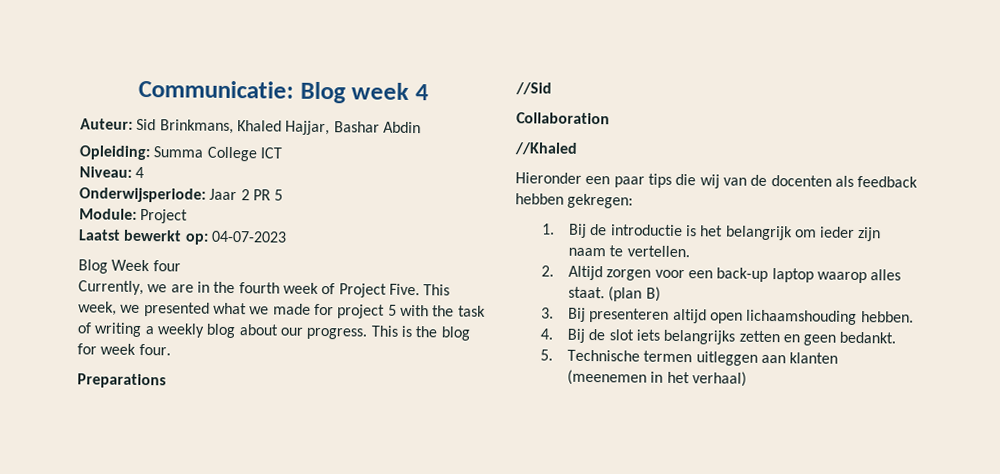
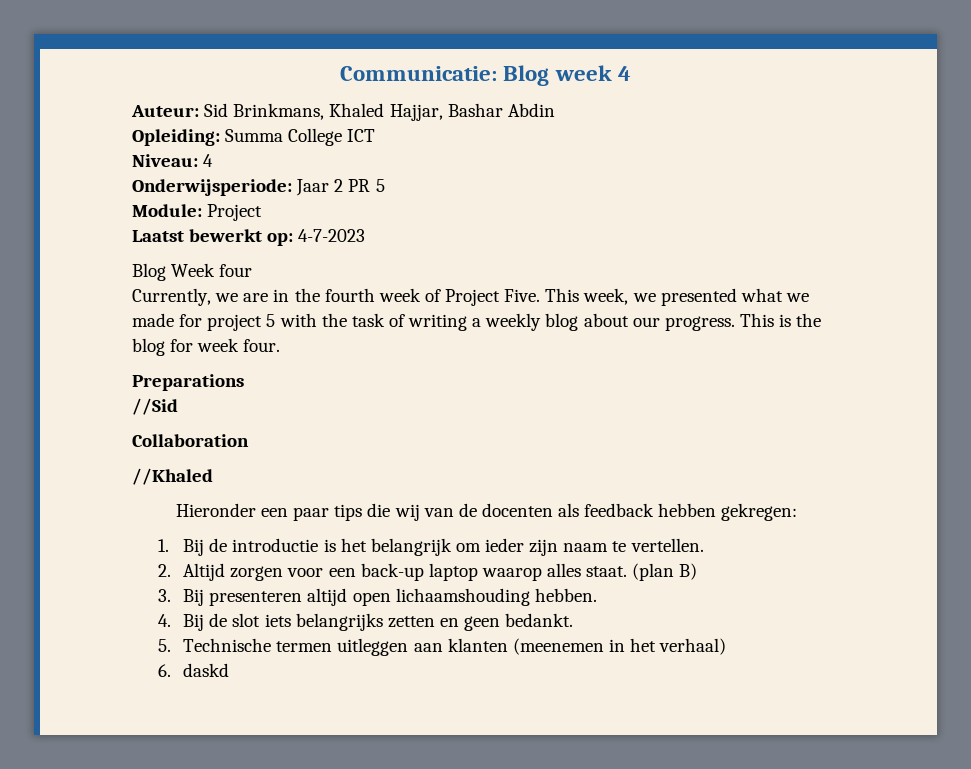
- Laatst bewerkt op: 04-07-2023
+ Laatst bewerkt op: 4-7-2023
+ 6. daskd

